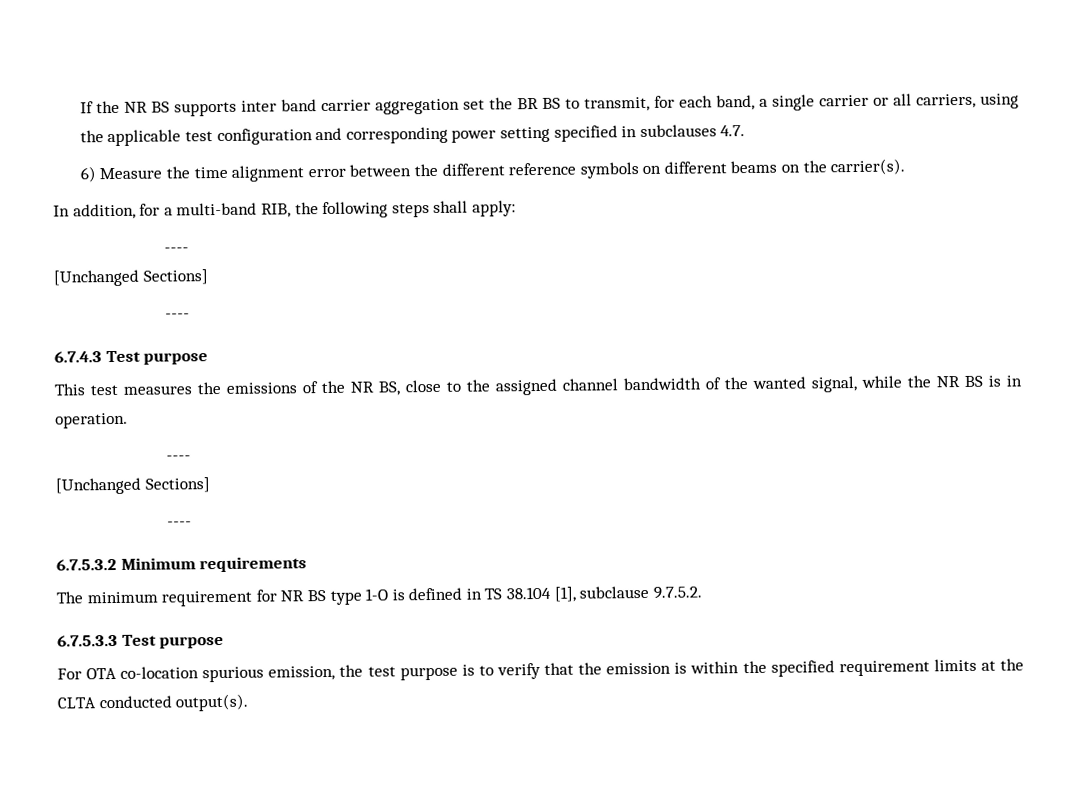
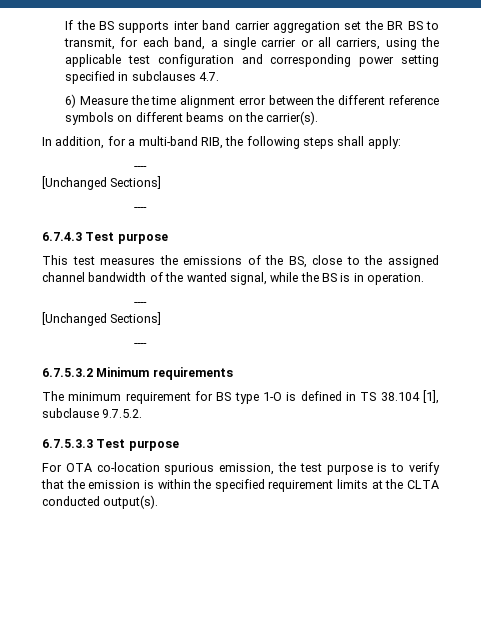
- If the NR BS supports inter band carrier aggregation set the BR BS to transmit, for each band, a single carrier or all carriers, using the applicable test configuration and corresponding power setting specified in subclauses 4.7.
+ If the BS supports inter band carrier aggregation set the BR BS to transmit, for each band, a single carrier or all carriers, using the applicable test configuration and corresponding power setting specified in subclauses 4.7.
- This test measures the emissions of the NR BS, close to the assigned channel bandwidth of the wanted signal, while the NR BS is in operation.
+ This test measures the emissions of the BS, close to the assigned channel bandwidth of the wanted signal, while the BS is in operation.
- The minimum requirement for NR BS type 1-O is defined in TS 38.104 [1], subclause 9.7.5.2.
+ The minimum requirement for BS type 1-O is defined in TS 38.104 [1], subclause 9.7.5.2.

